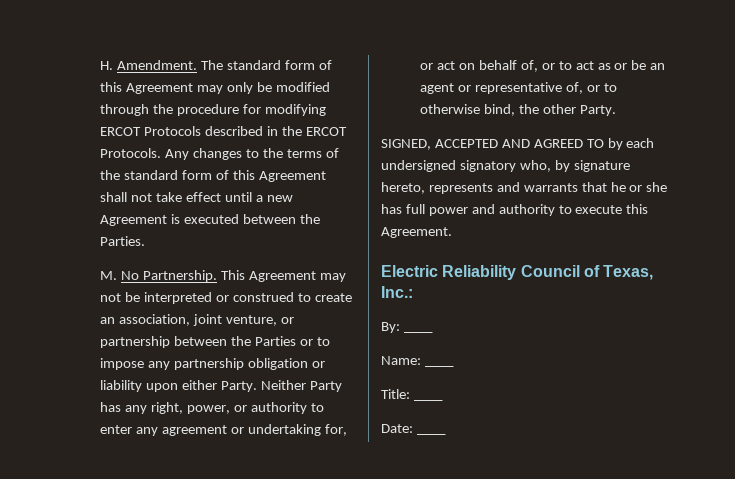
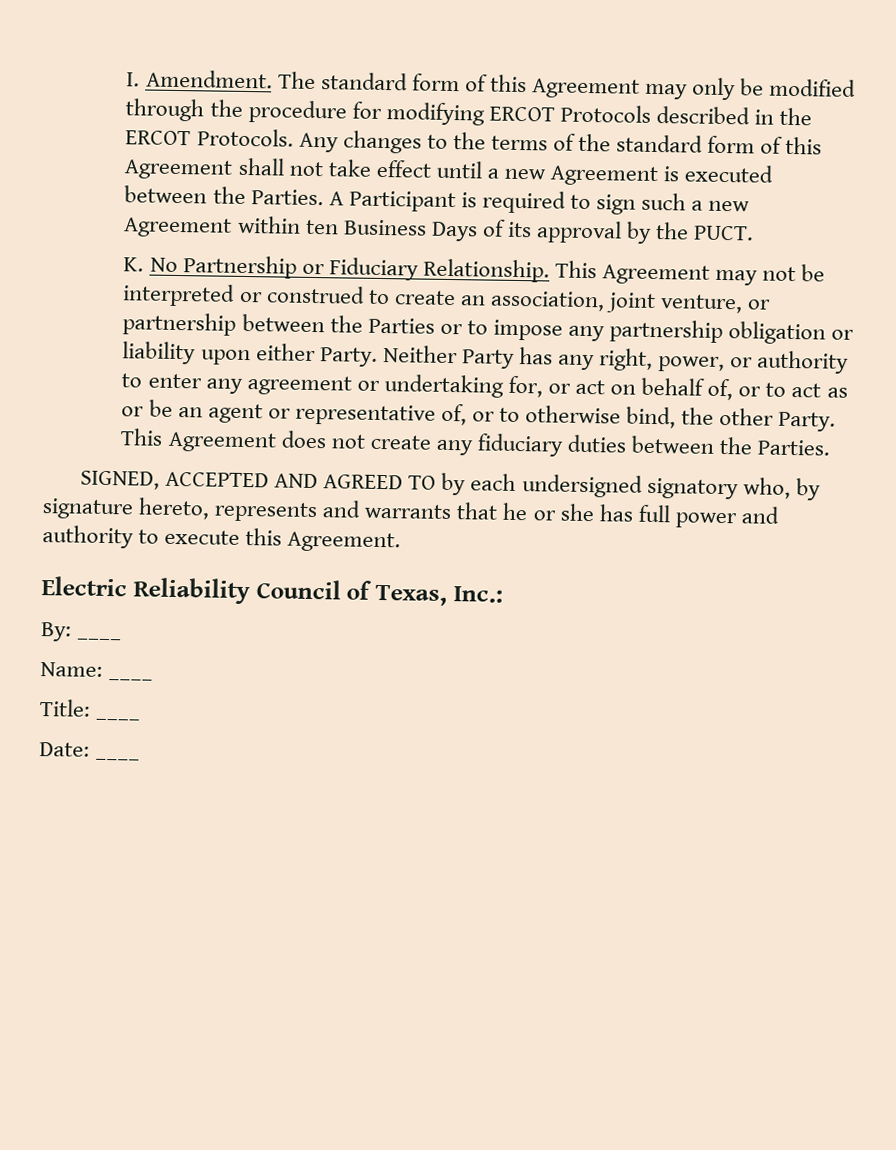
- H. Amendment.
+ I. Amendment.
- Any changes to the terms of the standard form of this Agreement shall not take effect until a new Agreement is executed between the Parties.
- M. No Partnership.
+ Any changes to the terms of the standard form of this Agreement shall not take effect until a new Agreement is executed between the Parties. A Participant is required to sign such a new Agreement within ten Business Days of its approval by the PUCT.
+ K. No Partnership or Fiduciary Relationship.
+ This Agreement does not create any fiduciary duties between the Parties.

